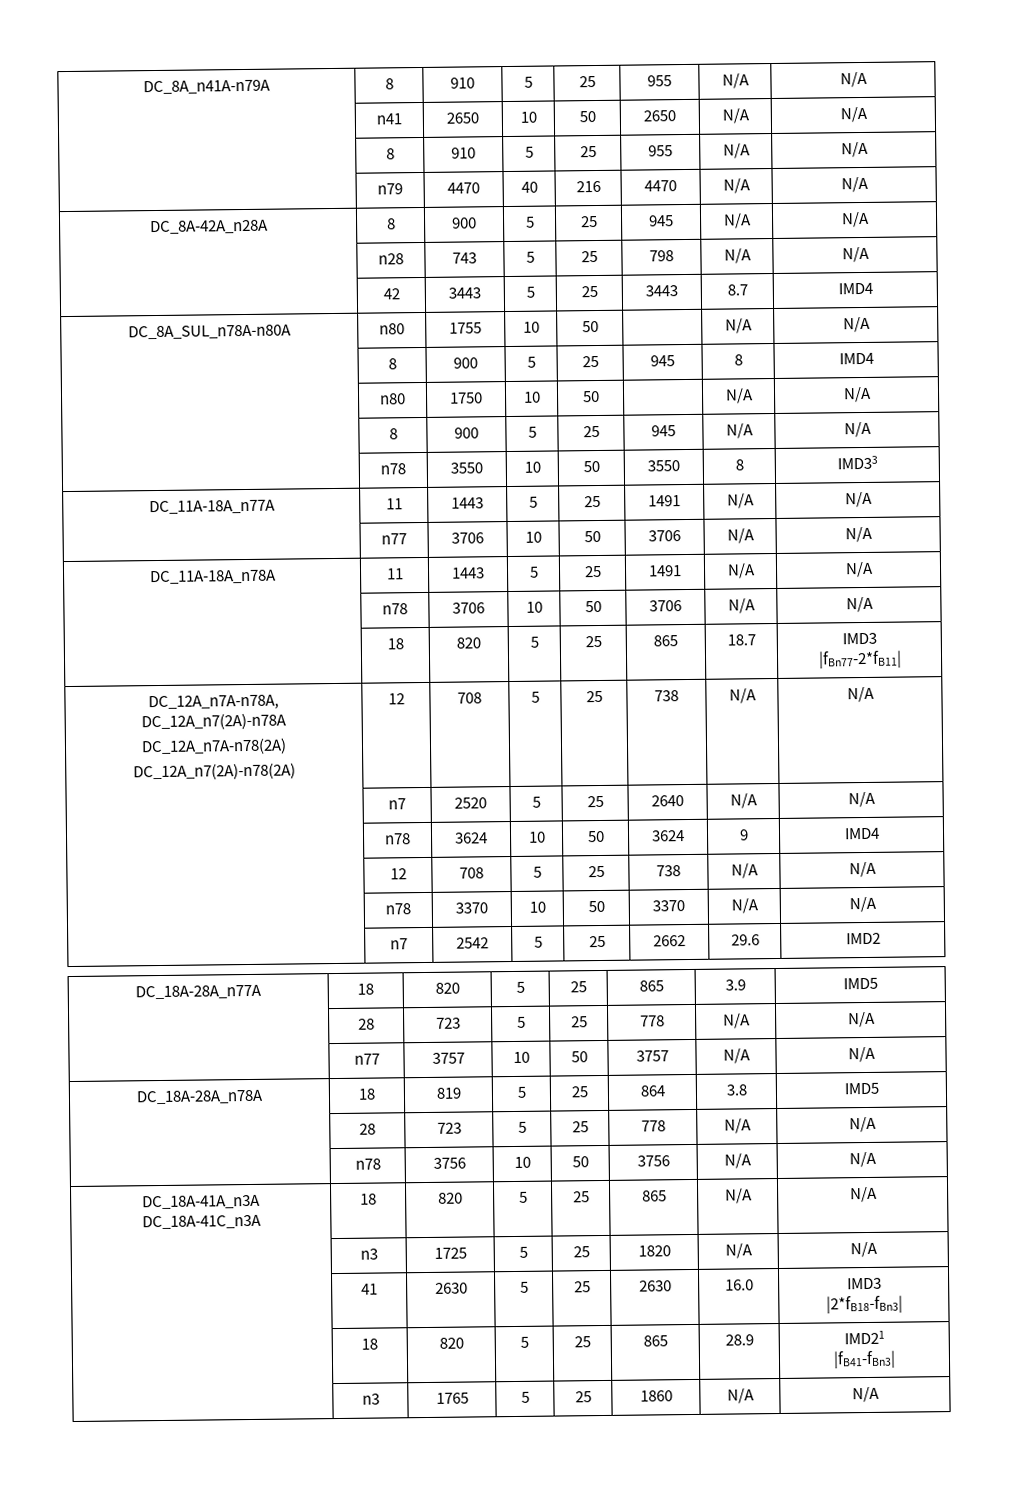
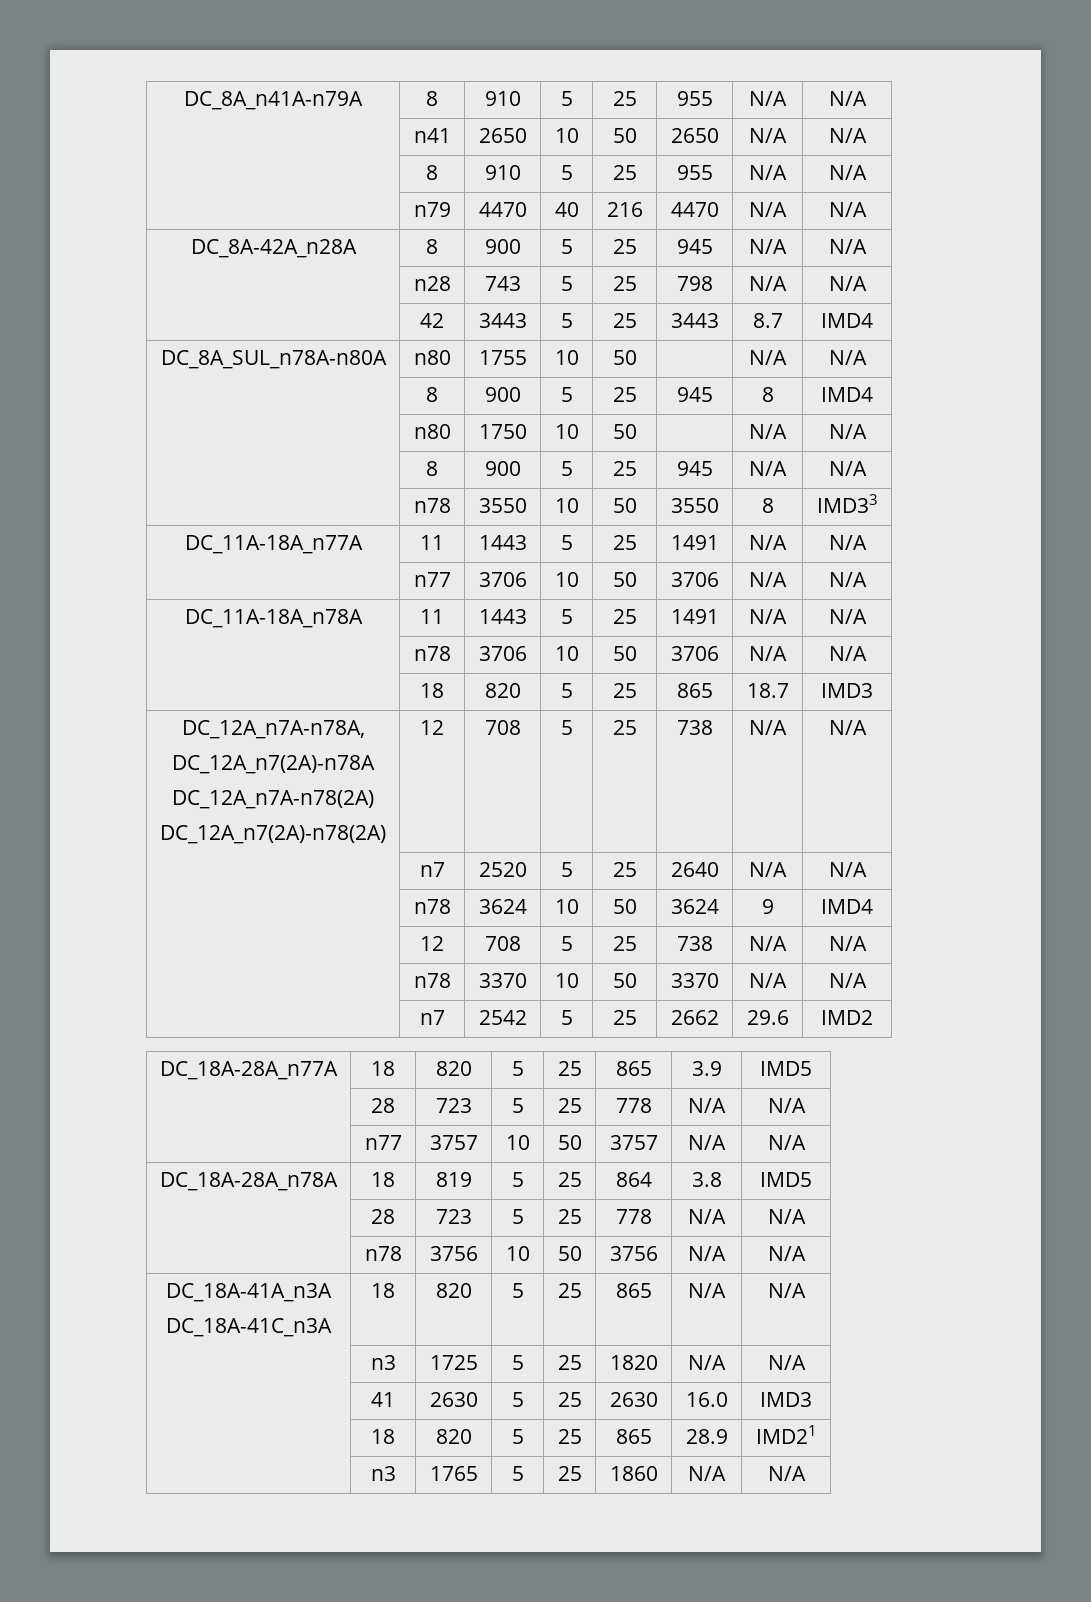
  | 18 | 820 | 5 | 25 | 865 | 18.7 | IMD3
- |fBn77-2*fB11|
  | 41 | 2630 | 5 | 25 | 2630 | 16.0 | IMD3
- |2*fB18-fBn3|
  | 18 | 820 | 5 | 25 | 865 | 28.9 | IMD21
- |fB41-fBn3|

